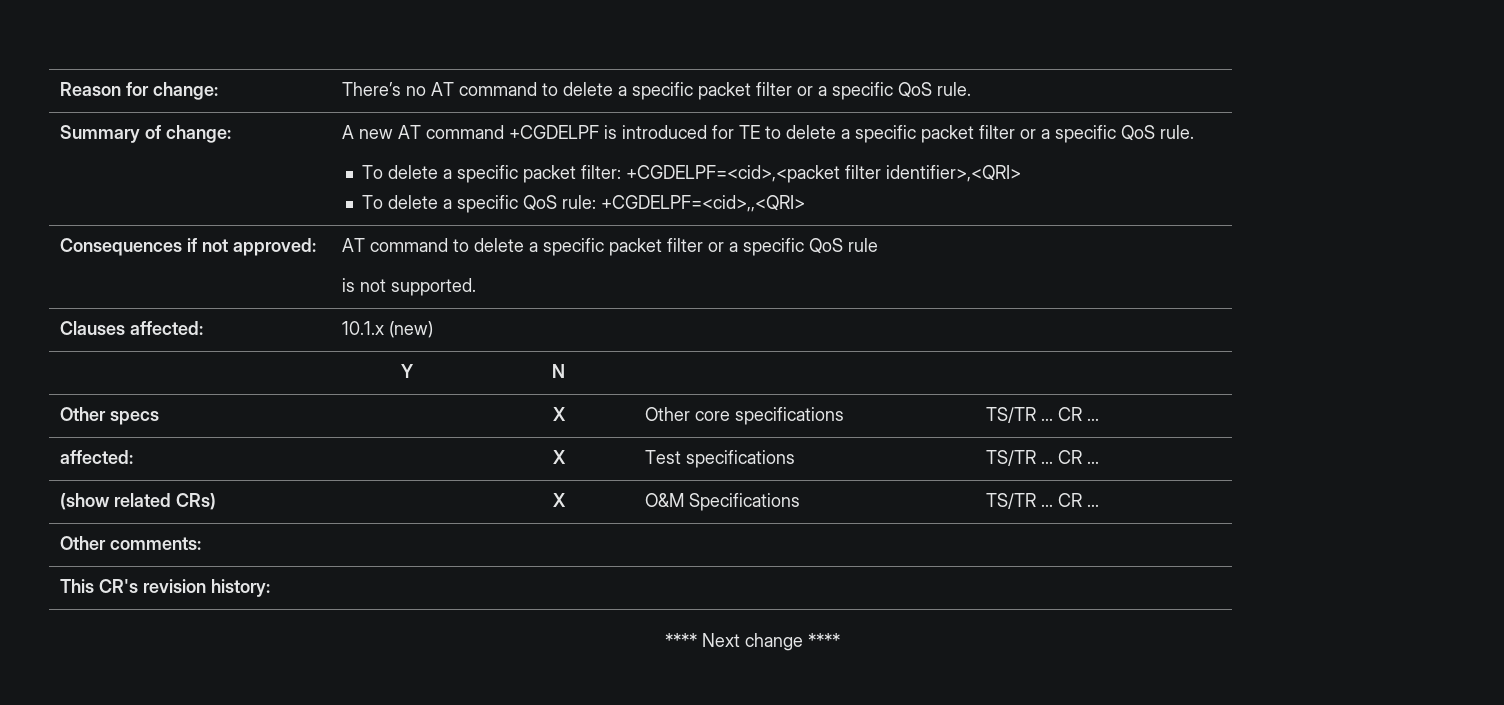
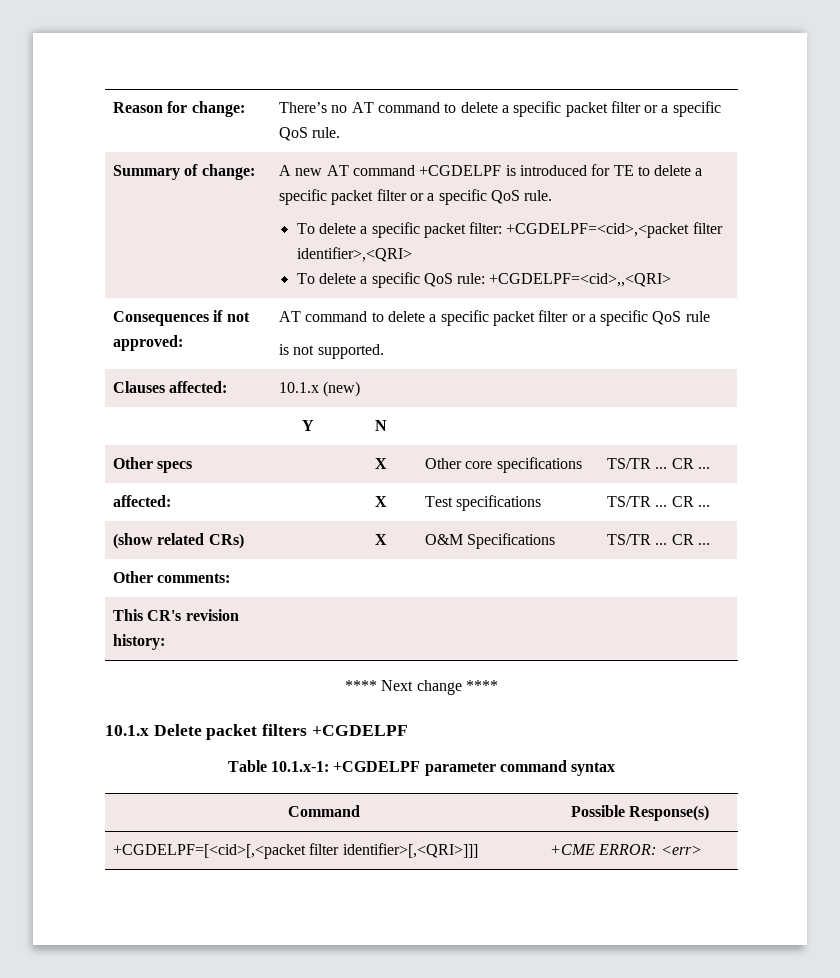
+ 10.1.x Delete packet filters +CGDELPF
+ Table 10.1.x-1: +CGDELPF parameter command syntax
+ Command | Possible Response(s)
+ +CGDELPF=[<cid>[,<packet filter identifier>[,<QRI>]]] | +CME ERROR: <err>

